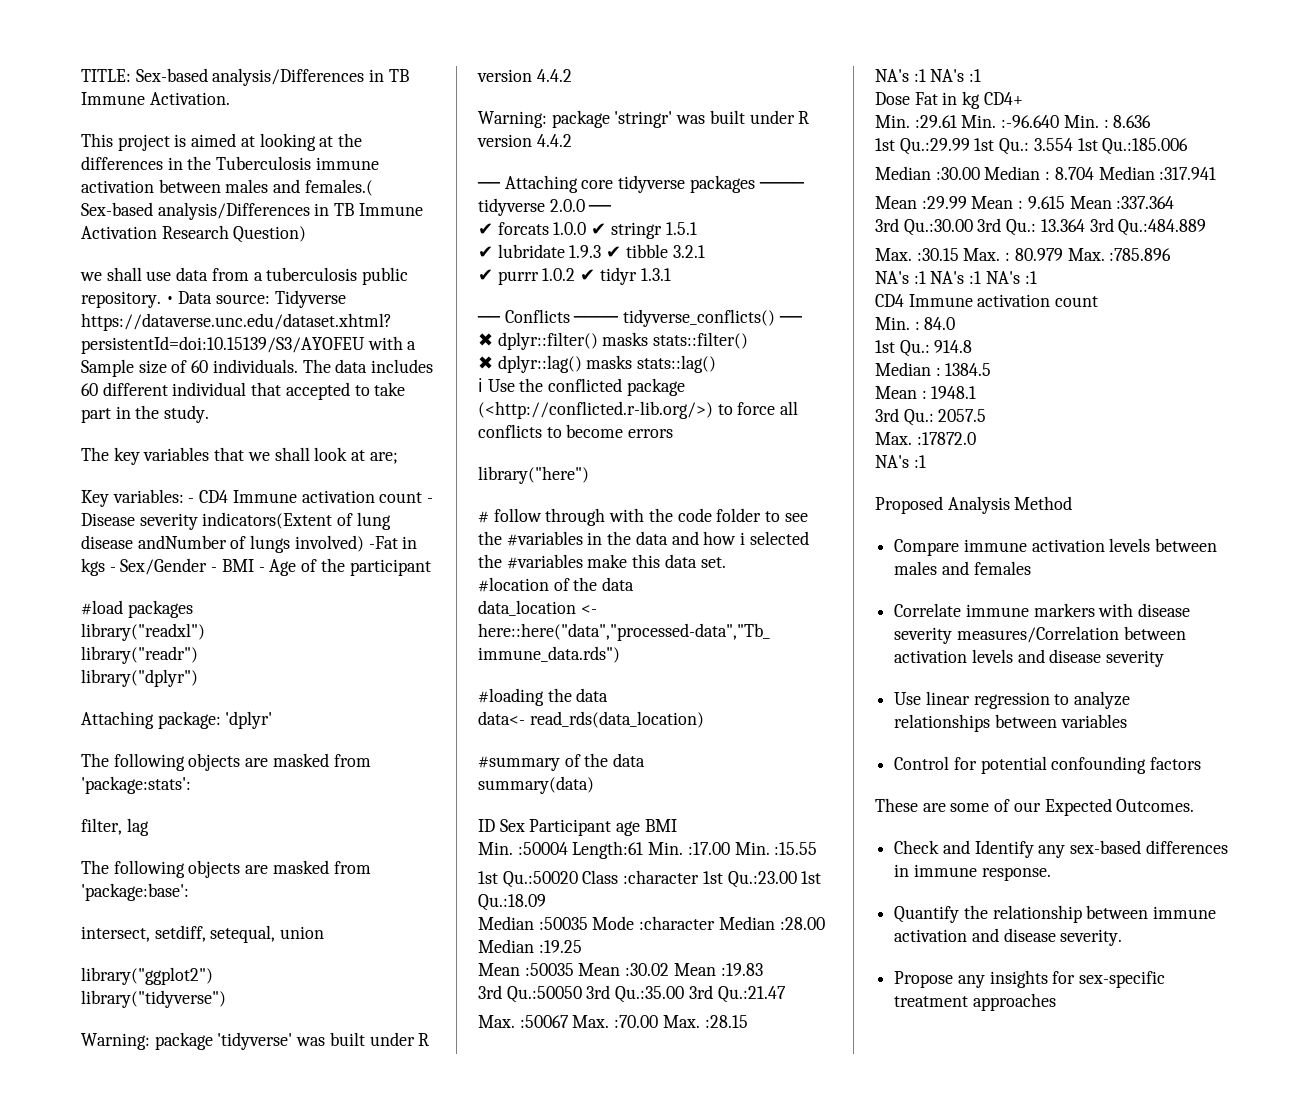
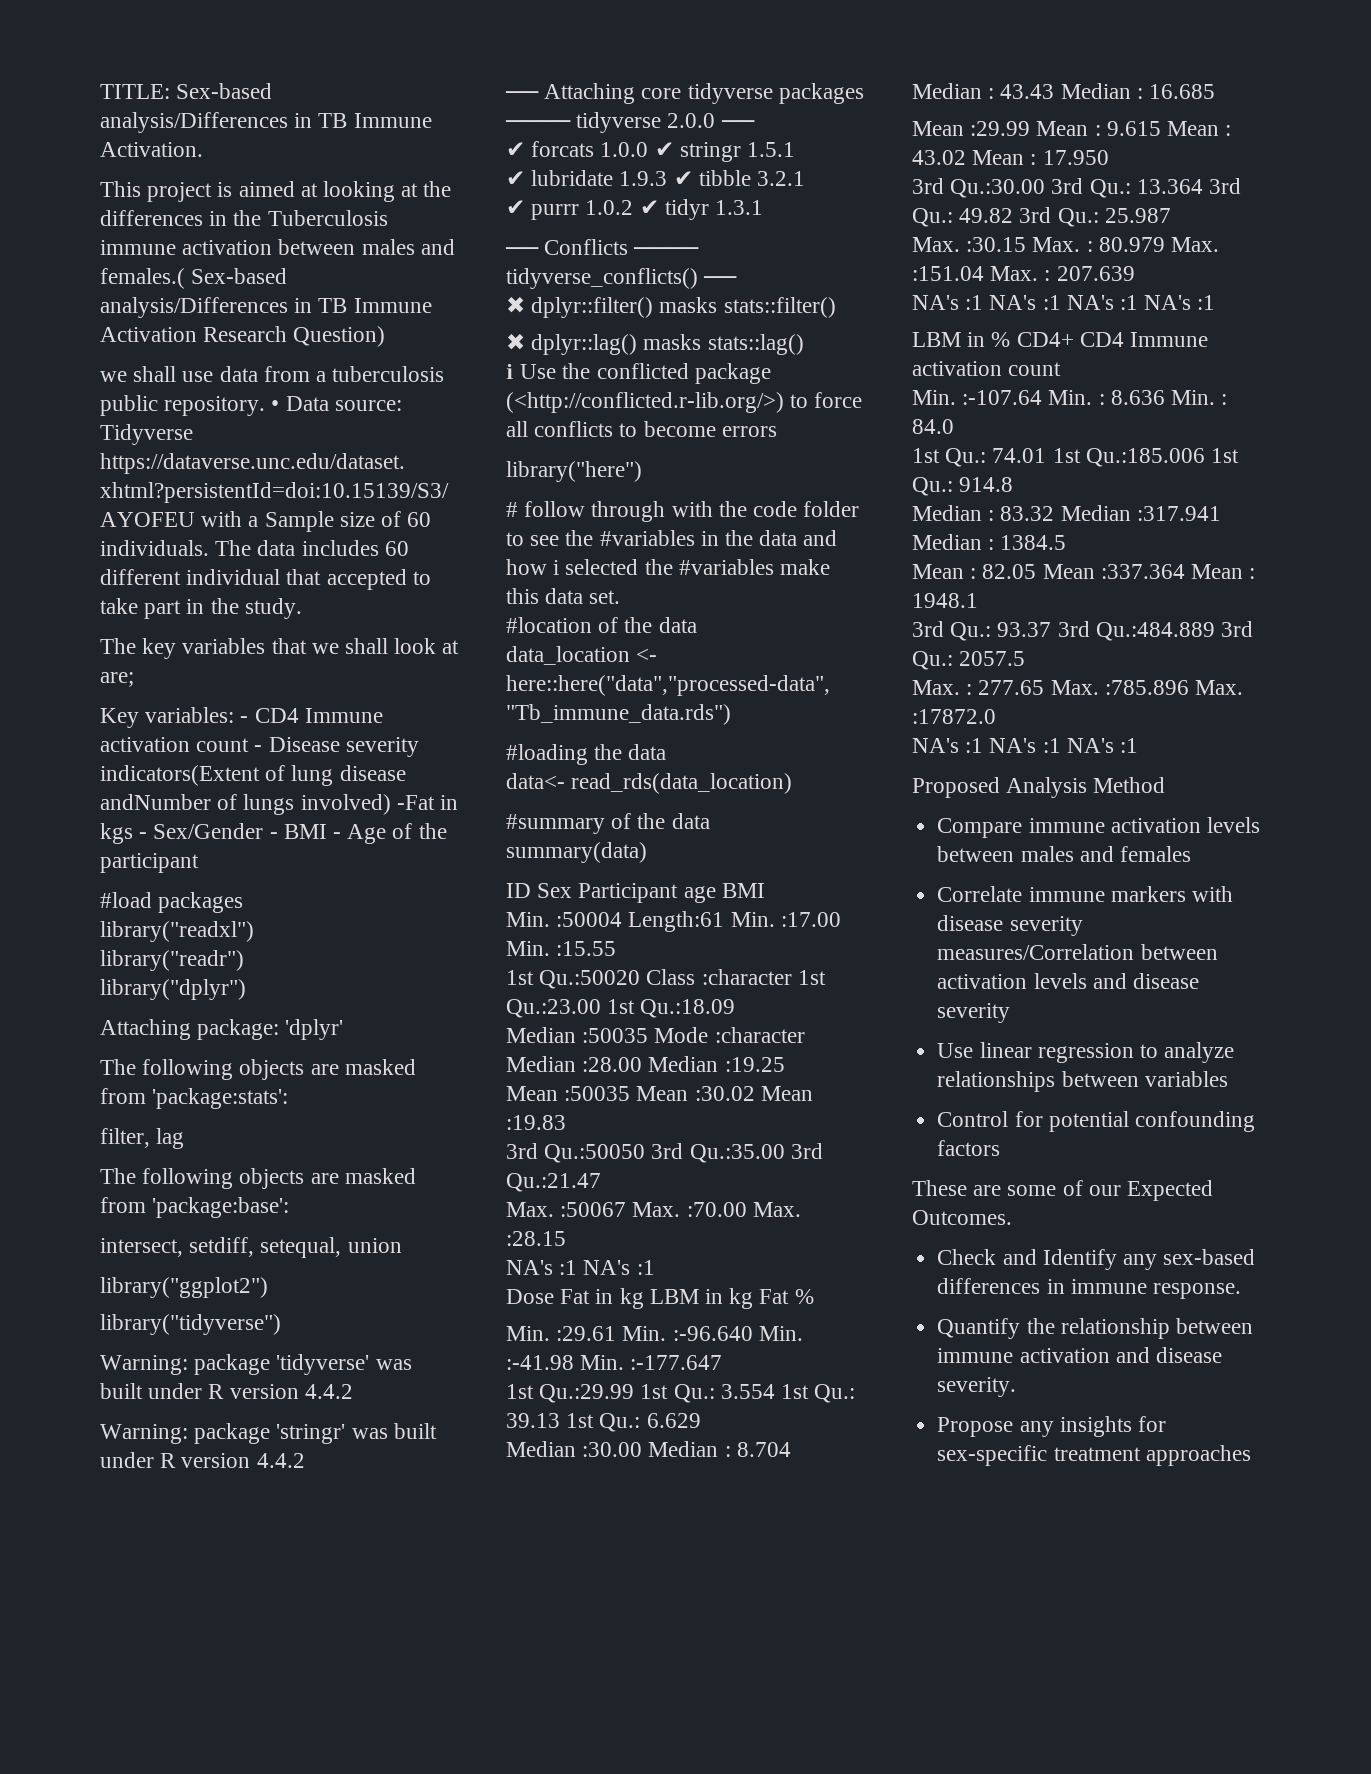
- Dose Fat in kg CD4+
+ Dose Fat in kg LBM in kg Fat %
- Min. :29.61 Min. :-96.640 Min. : 8.636
+ Min. :29.61 Min. :-96.640 Min. :-41.98 Min. :-177.647
- 1st Qu.:29.99 1st Qu.: 3.554 1st Qu.:185.006
+ 1st Qu.:29.99 1st Qu.: 3.554 1st Qu.: 39.13 1st Qu.: 6.629
- Median :30.00 Median : 8.704 Median :317.941
+ Median :30.00 Median : 8.704 Median : 43.43 Median : 16.685
- Mean :29.99 Mean : 9.615 Mean :337.364
+ Mean :29.99 Mean : 9.615 Mean : 43.02 Mean : 17.950
- 3rd Qu.:30.00 3rd Qu.: 13.364 3rd Qu.:484.889
+ 3rd Qu.:30.00 3rd Qu.: 13.364 3rd Qu.: 49.82 3rd Qu.: 25.987
- Max. :30.15 Max. : 80.979 Max. :785.896
- NA's :1 NA's :1 NA's :1
- CD4 Immune activation count
+ Max. :30.15 Max. : 80.979 Max. :151.04 Max. : 207.639
+ NA's :1 NA's :1 NA's :1 NA's :1
+ LBM in % CD4+ CD4 Immune activation count
- Min. : 84.0
+ Min. :-107.64 Min. : 8.636 Min. : 84.0
- 1st Qu.: 914.8
- Median : 1384.5
- Mean : 1948.1
- 3rd Qu.: 2057.5
- Max. :17872.0
- NA's :1
+ 1st Qu.: 74.01 1st Qu.:185.006 1st Qu.: 914.8
+ Median : 83.32 Median :317.941 Median : 1384.5
+ Mean : 82.05 Mean :337.364 Mean : 1948.1
+ 3rd Qu.: 93.37 3rd Qu.:484.889 3rd Qu.: 2057.5
+ Max. : 277.65 Max. :785.896 Max. :17872.0
+ NA's :1 NA's :1 NA's :1

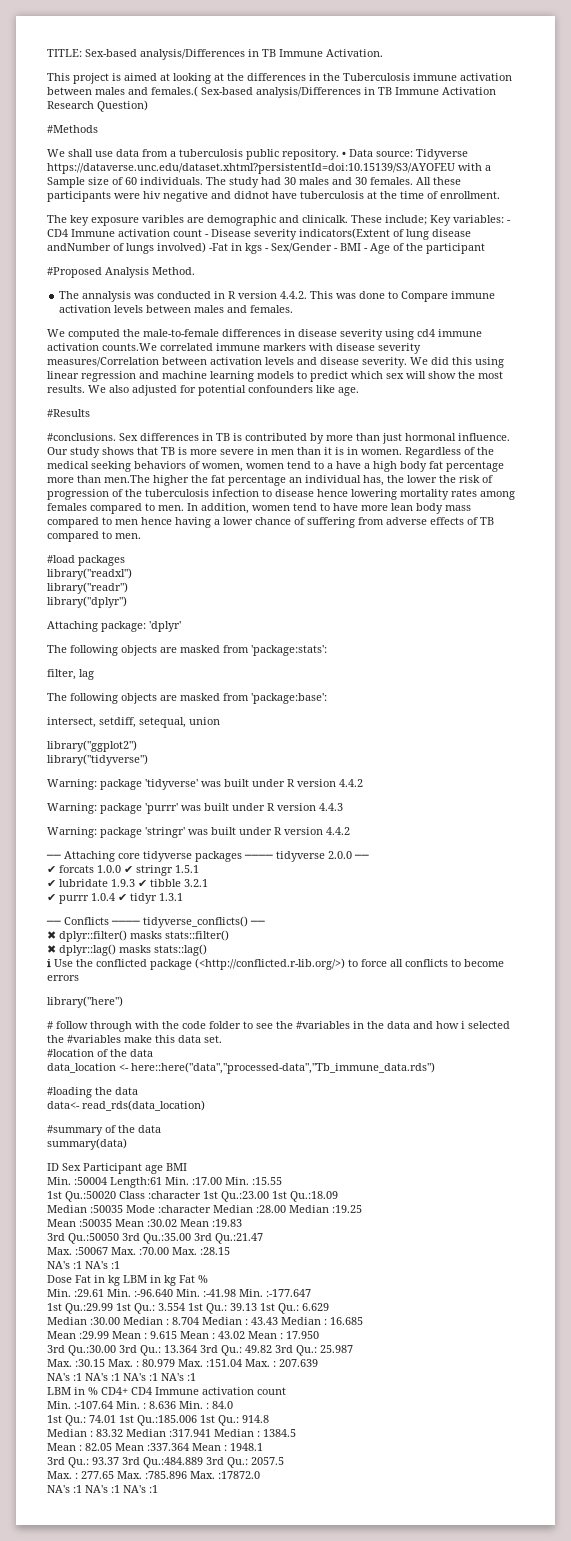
- we shall use data from a tuberculosis public repository.
+ #Methods
+ We shall use data from a tuberculosis public repository.
- The data includes 60 different individual that accepted to take part in the study.
- The key variables that we shall look at are;
- Key variables: - CD4 Immune activation count - Disease severity indicators(Extent of lung disease andNumber of lungs involved) -Fat in kgs - Sex/Gender - BMI - Age of the participant
+ The study had 30 males and 30 females. All these participants were hiv negative and didnot have tuberculosis at the time of enrollment.
+ The key exposure varibles are demographic and clinicalk. These include; Key variables: - CD4 Immune activation count - Disease severity indicators(Extent of lung disease andNumber of lungs involved) -Fat in kgs - Sex/Gender - BMI - Age of the participant
+ #Proposed Analysis Method.
+ The annalysis was conducted in R version 4.4.2. This was done to Compare immune activation levels between males and females.
+ We computed the male-to-female differences in disease severity using cd4 immune activation counts.We correlated immune markers with disease severity measures/Correlation between activation levels and disease severity. We did this using linear regression and machine learning models to predict which sex will show the most results. We also adjusted for potential confounders like age.
+ #Results
+ #conclusions. Sex differences in TB is contributed by more than just hormonal influence. Our study shows that TB is more severe in men than it is in women. Regardless of the medical seeking behaviors of women, women tend to a have a high body fat percentage more than men.The higher the fat percentage an individual has, the lower the risk of progression of the tuberculosis infection to disease hence lowering mortality rates among females compared to men. In addition, women tend to have more lean body mass compared to men hence having a lower chance of suffering from adverse effects of TB compared to men.
+ Warning: package 'purrr' was built under R version 4.4.3
- ✔ purrr 1.0.2 ✔ tidyr 1.3.1
+ ✔ purrr 1.0.4 ✔ tidyr 1.3.1
- Proposed Analysis Method
- Compare immune activation levels between males and females
- Correlate immune markers with disease severity measures/Correlation between activation levels and disease severity
- Use linear regression to analyze relationships between variables
- Control for potential confounding factors
- These are some of our Expected Outcomes.
- Check and Identify any sex-based differences in immune response.
- Quantify the relationship between immune activation and disease severity.
- Propose any insights for sex-specific treatment approaches

